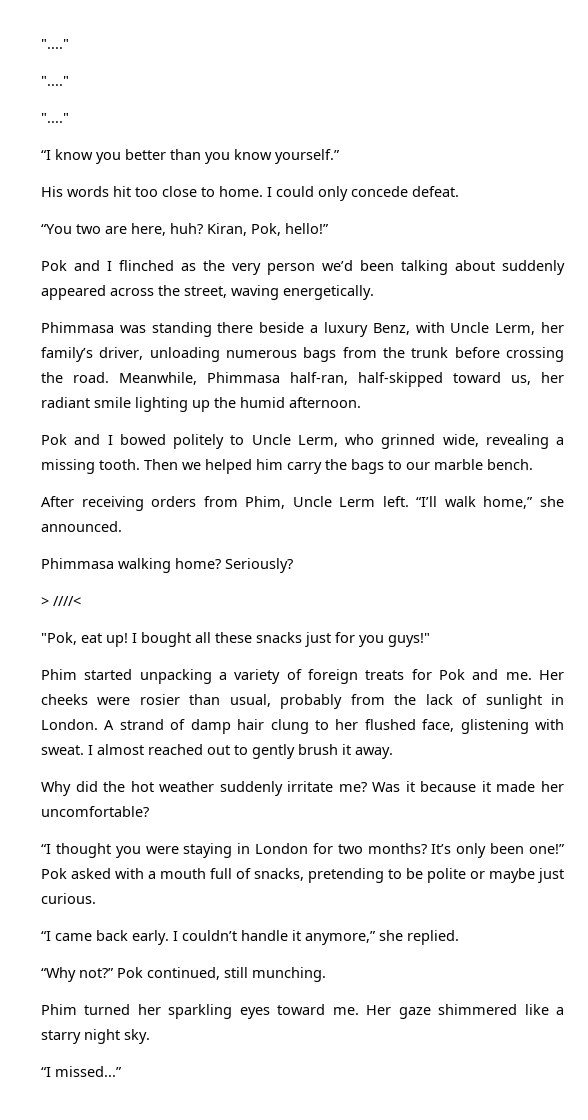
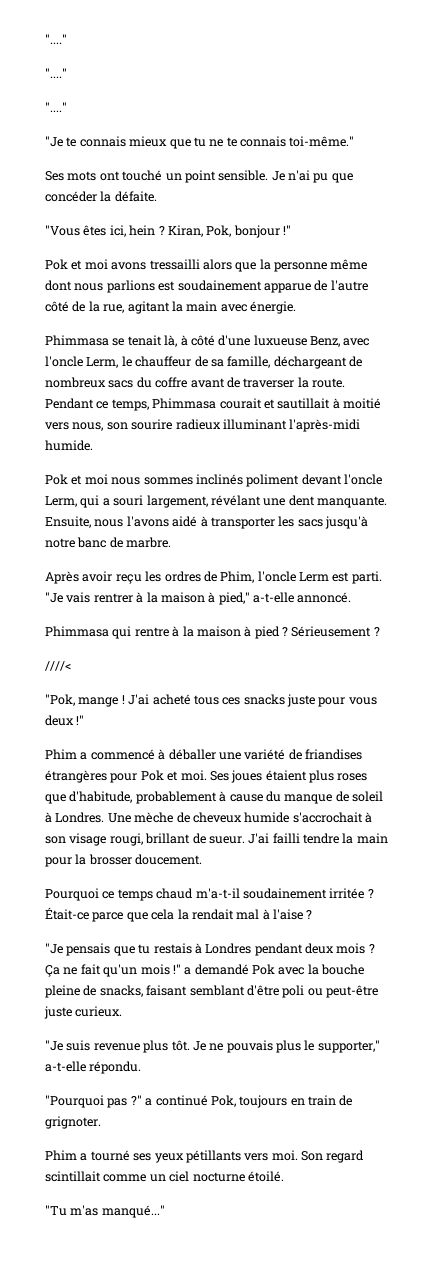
- “I know you better than you know yourself.”
- His words hit too close to home. I could only concede defeat.
- “You two are here, huh? Kiran, Pok, hello!”
- Pok and I flinched as the very person we’d been talking about suddenly appeared across the street, waving energetically.
- Phimmasa was standing there beside a luxury Benz, with Uncle Lerm, her family’s driver, unloading numerous bags from the trunk before crossing the road. Meanwhile, Phimmasa half-ran, half-skipped toward us, her radiant smile lighting up the humid afternoon.
- Pok and I bowed politely to Uncle Lerm, who grinned wide, revealing a missing tooth. Then we helped him carry the bags to our marble bench.
- After receiving orders from Phim, Uncle Lerm left. “I’ll walk home,” she announced.
- Phimmasa walking home? Seriously?
- > ////<
- "Pok, eat up! I bought all these snacks just for you guys!"
- Phim started unpacking a variety of foreign treats for Pok and me. Her cheeks were rosier than usual, probably from the lack of sunlight in London. A strand of damp hair clung to her flushed face, glistening with sweat. I almost reached out to gently brush it away.
- Why did the hot weather suddenly irritate me? Was it because it made her uncomfortable?
- “I thought you were staying in London for two months? It’s only been one!” Pok asked with a mouth full of snacks, pretending to be polite or maybe just curious.
- “I came back early. I couldn’t handle it anymore,” she replied.
- “Why not?” Pok continued, still munching.
- Phim turned her sparkling eyes toward me. Her gaze shimmered like a starry night sky.
- “I missed...”
+ "Je te connais mieux que tu ne te connais toi-même."
+ Ses mots ont touché un point sensible. Je n'ai pu que concéder la défaite.
+ "Vous êtes ici, hein ? Kiran, Pok, bonjour !"
+ Pok et moi avons tressailli alors que la personne même dont nous parlions est soudainement apparue de l'autre côté de la rue, agitant la main avec énergie.
+ Phimmasa se tenait là, à côté d'une luxueuse Benz, avec l'oncle Lerm, le chauffeur de sa famille, déchargeant de nombreux sacs du coffre avant de traverser la route. Pendant ce temps, Phimmasa courait et sautillait à moitié vers nous, son sourire radieux illuminant l'après-midi humide.
+ Pok et moi nous sommes inclinés poliment devant l'oncle Lerm, qui a souri largement, révélant une dent manquante. Ensuite, nous l'avons aidé à transporter les sacs jusqu'à notre banc de marbre.
+ Après avoir reçu les ordres de Phim, l'oncle Lerm est parti. "Je vais rentrer à la maison à pied," a-t-elle annoncé.
+ Phimmasa qui rentre à la maison à pied ? Sérieusement ?
+ ////<
+ "Pok, mange ! J'ai acheté tous ces snacks juste pour vous deux !"
+ Phim a commencé à déballer une variété de friandises étrangères pour Pok et moi. Ses joues étaient plus roses que d'habitude, probablement à cause du manque de soleil à Londres. Une mèche de cheveux humide s'accrochait à son visage rougi, brillant de sueur. J'ai failli tendre la main pour la brosser doucement.
+ Pourquoi ce temps chaud m'a-t-il soudainement irritée ? Était-ce parce que cela la rendait mal à l'aise ?
+ "Je pensais que tu restais à Londres pendant deux mois ? Ça ne fait qu'un mois !" a demandé Pok avec la bouche pleine de snacks, faisant semblant d'être poli ou peut-être juste curieux.
+ "Je suis revenue plus tôt. Je ne pouvais plus le supporter," a-t-elle répondu.
+ "Pourquoi pas ?" a continué Pok, toujours en train de grignoter.
+ Phim a tourné ses yeux pétillants vers moi. Son regard scintillait comme un ciel nocturne étoilé.
+ "Tu m'as manqué..."

